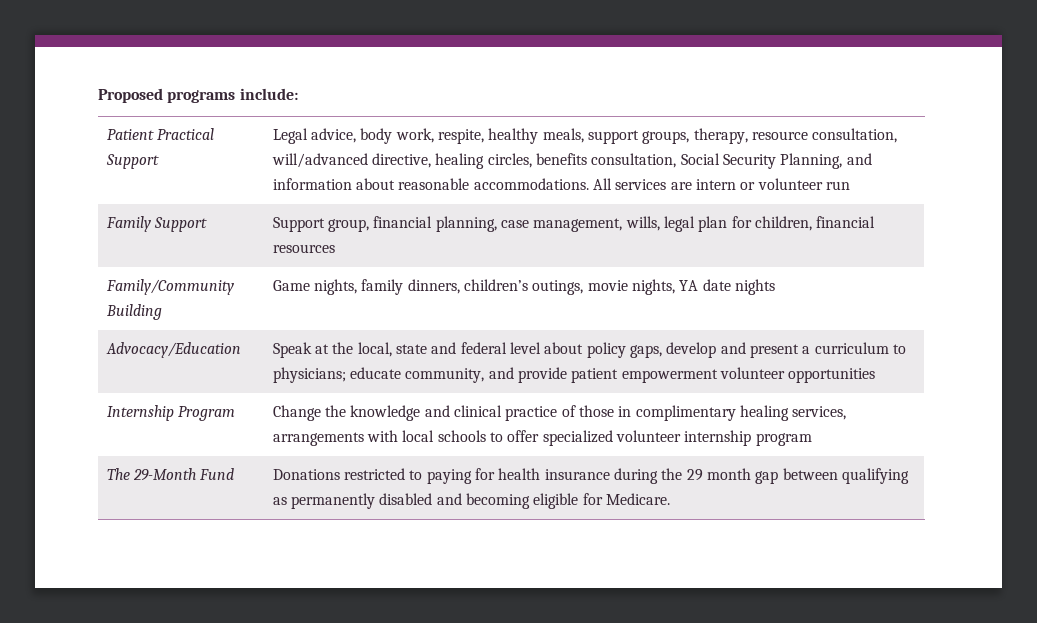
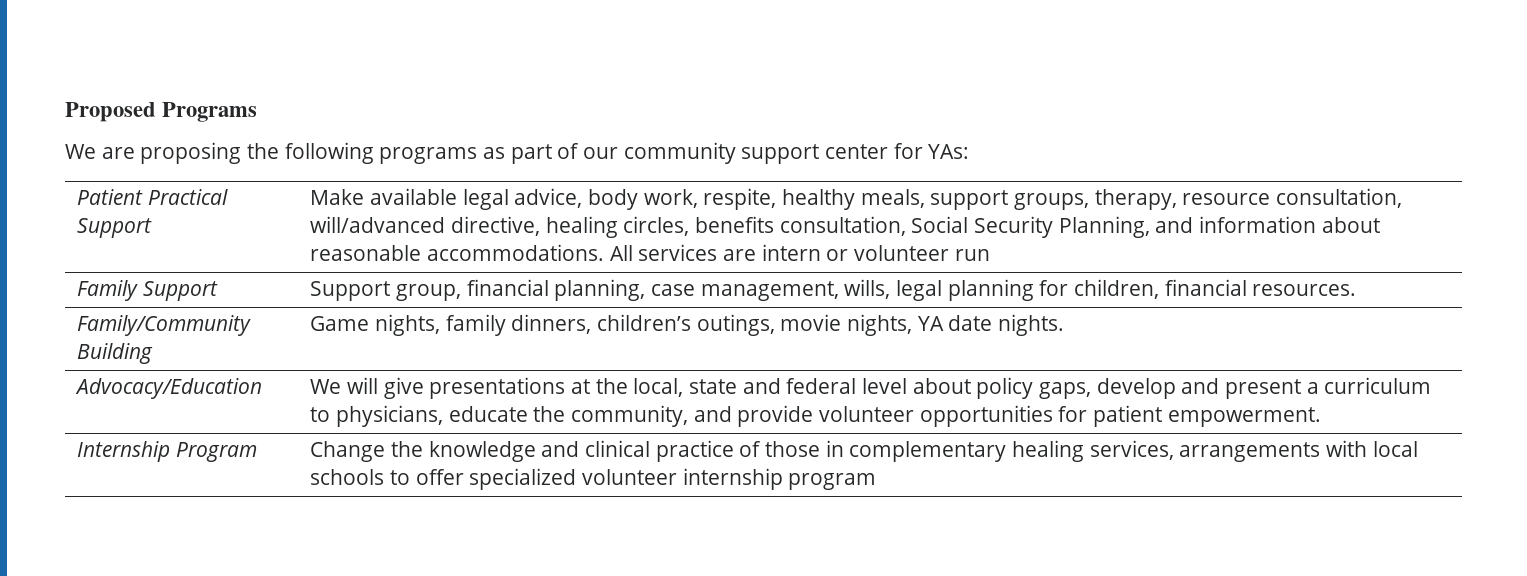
- Proposed programs include:
+ Proposed Programs
+ We are proposing the following programs as part of our community support center for YAs:
- Patient Practical Support | Legal advice, body work, respite, healthy meals, support groups, therapy, resource consultation, will/advanced directive, healing circles, benefits consultation, Social Security Planning, and information about reasonable accommodations. All services are intern or volunteer run
+ Patient Practical Support | Make available legal advice, body work, respite, healthy meals, support groups, therapy, resource consultation, will/advanced directive, healing circles, benefits consultation, Social Security Planning, and information about reasonable accommodations. All services are intern or volunteer run
- Family Support | Support group, financial planning, case management, wills, legal plan for children, financial resources
+ Family Support | Support group, financial planning, case management, wills, legal planning for children, financial resources.
- Family/Community Building | Game nights, family dinners, children’s outings, movie nights, YA date nights
+ Family/Community Building | Game nights, family dinners, children’s outings, movie nights, YA date nights.
- Advocacy/Education | Speak at the local, state and federal level about policy gaps, develop and present a curriculum to physicians; educate community, and provide patient empowerment volunteer opportunities
+ Advocacy/Education | We will give presentations at the local, state and federal level about policy gaps, develop and present a curriculum to physicians, educate the community, and provide volunteer opportunities for patient empowerment.
- Internship Program | Change the knowledge and clinical practice of those in complimentary healing services, arrangements with local schools to offer specialized volunteer internship program
+ Internship Program | Change the knowledge and clinical practice of those in complementary healing services, arrangements with local schools to offer specialized volunteer internship program
- The 29-Month Fund | Donations restricted to paying for health insurance during the 29 month gap between qualifying as permanently disabled and becoming eligible for Medicare.

